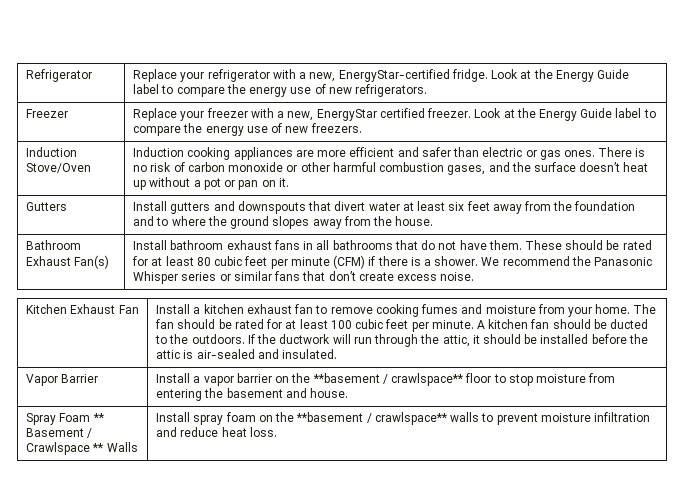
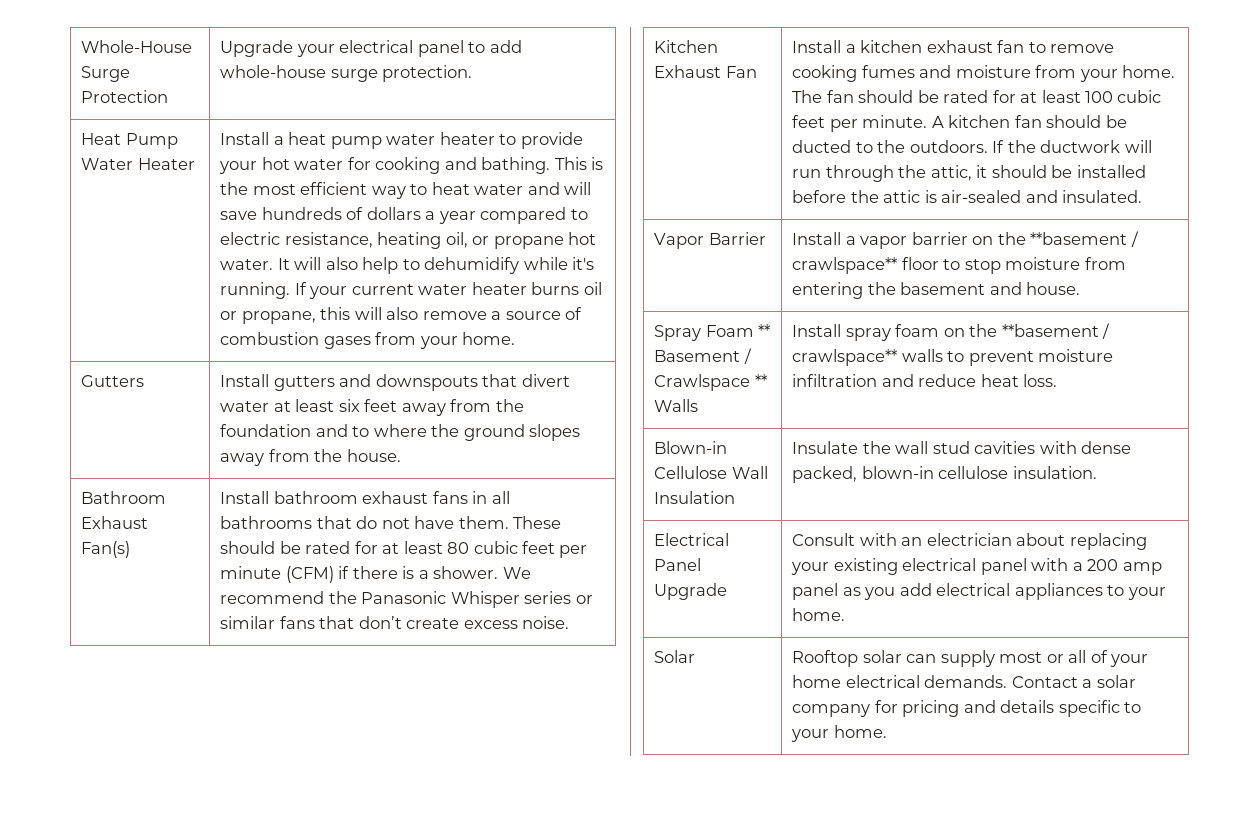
- Refrigerator | Replace your refrigerator with a new, EnergyStar-certified fridge. Look at the Energy Guide label to compare the energy use of new refrigerators.
- Freezer | Replace your freezer with a new, EnergyStar certified freezer. Look at the Energy Guide label to compare the energy use of new freezers.
- Induction Stove/Oven | Induction cooking appliances are more efficient and safer than electric or gas ones. There is no risk of carbon monoxide or other harmful combustion gases, and the surface doesn’t heat up without a pot or pan on it.
+ Whole-House Surge Protection | Upgrade your electrical panel to add whole-house surge protection.
+ Heat Pump Water Heater | Install a heat pump water heater to provide your hot water for cooking and bathing. This is the most efficient way to heat water and will save hundreds of dollars a year compared to electric resistance, heating oil, or propane hot water. It will also help to dehumidify while it's running. If your current water heater burns oil or propane, this will also remove a source of combustion gases from your home.
+ Blown-in Cellulose Wall Insulation | Insulate the wall stud cavities with dense packed, blown-in cellulose insulation.
+ Electrical Panel Upgrade | Consult with an electrician about replacing your existing electrical panel with a 200 amp panel as you add electrical appliances to your home.
+ Solar | Rooftop solar can supply most or all of your home electrical demands. Contact a solar company for pricing and details specific to your home.

